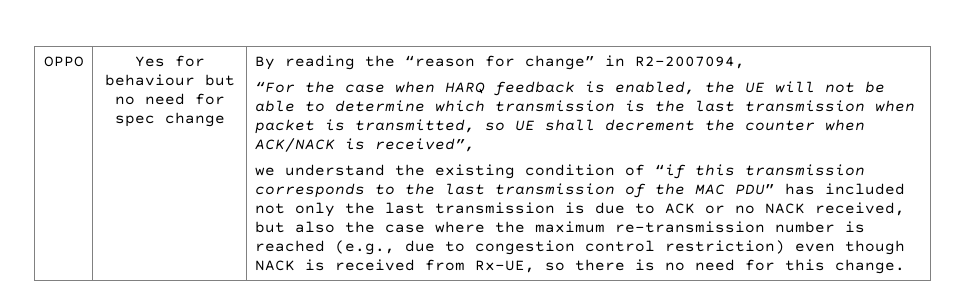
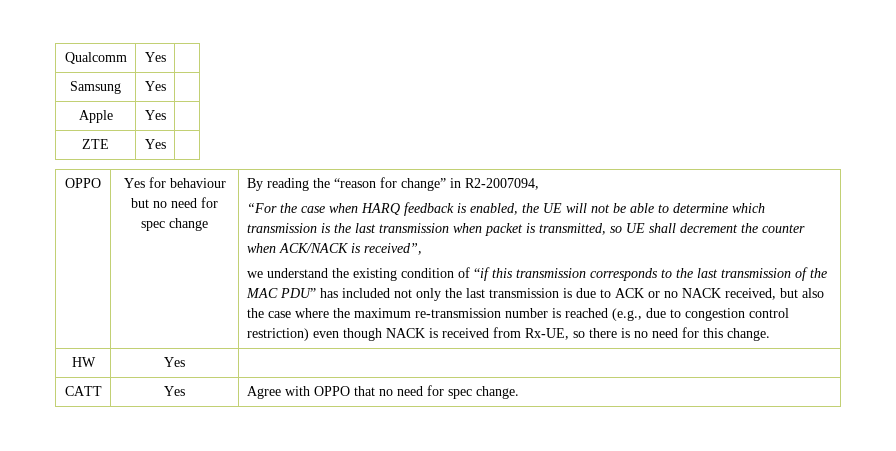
+ Qualcomm | Yes |
+ Samsung | Yes |
+ Apple | Yes |
+ ZTE | Yes |
+ HW | Yes |
+ CATT | Yes | Agree with OPPO that no need for spec change.

